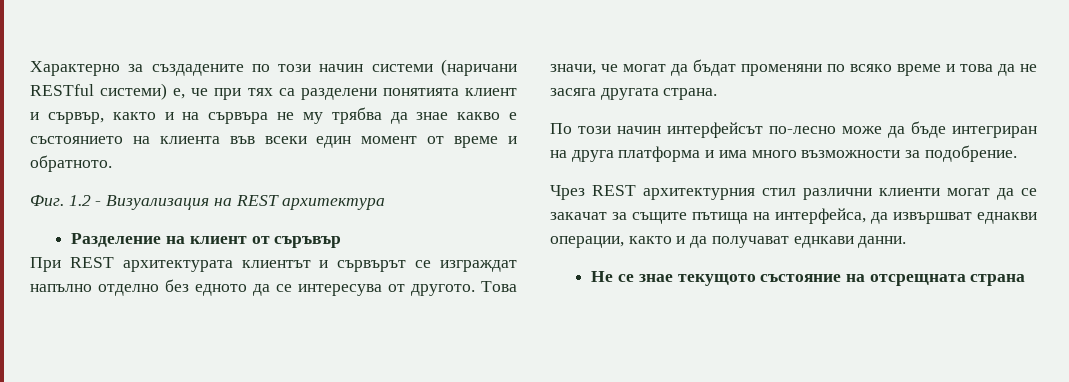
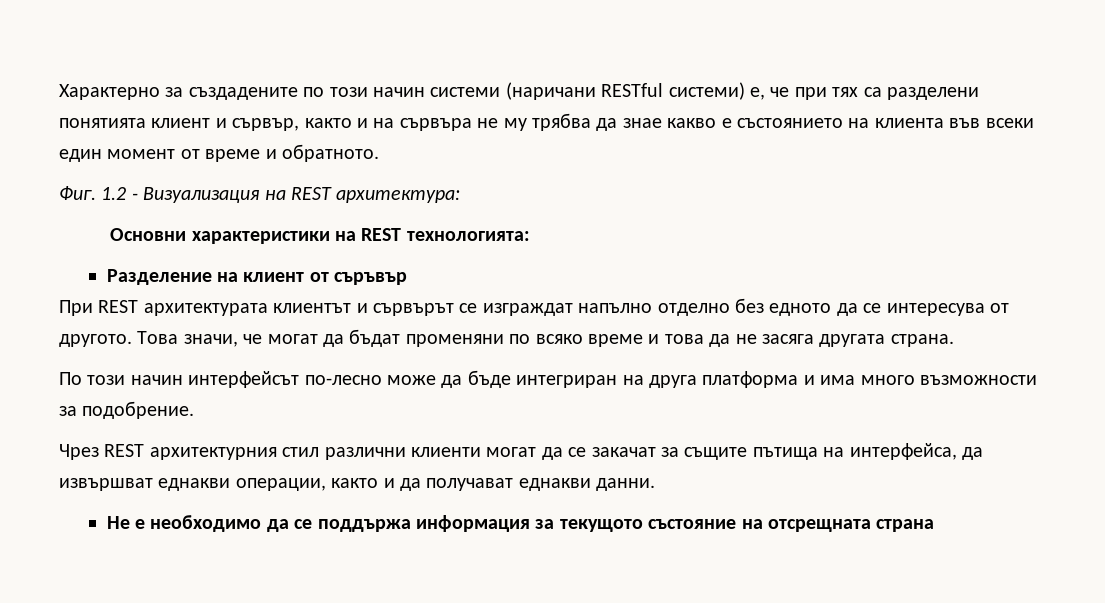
- Фиг. 1.2 - Визуализация на REST архитектура
+ Фиг. 1.2 - Визуализация на REST архитектура:
+ Основни характеристики на REST технологията:
- Чрез REST архитектурния стил различни клиенти могат да се закачат за същите пътища на интерфейса, да извършват еднакви операции, както и да получават еднкави данни.
+ Чрез REST архитектурния стил различни клиенти могат да се закачат за същите пътища на интерфейса, да извършват еднакви операции, както и да получават еднакви данни.
- Не се знае текущото състояние на отсрещната страна
+ Не е необходимо да се поддържа информация за текущото състояние на отсрещната страна

